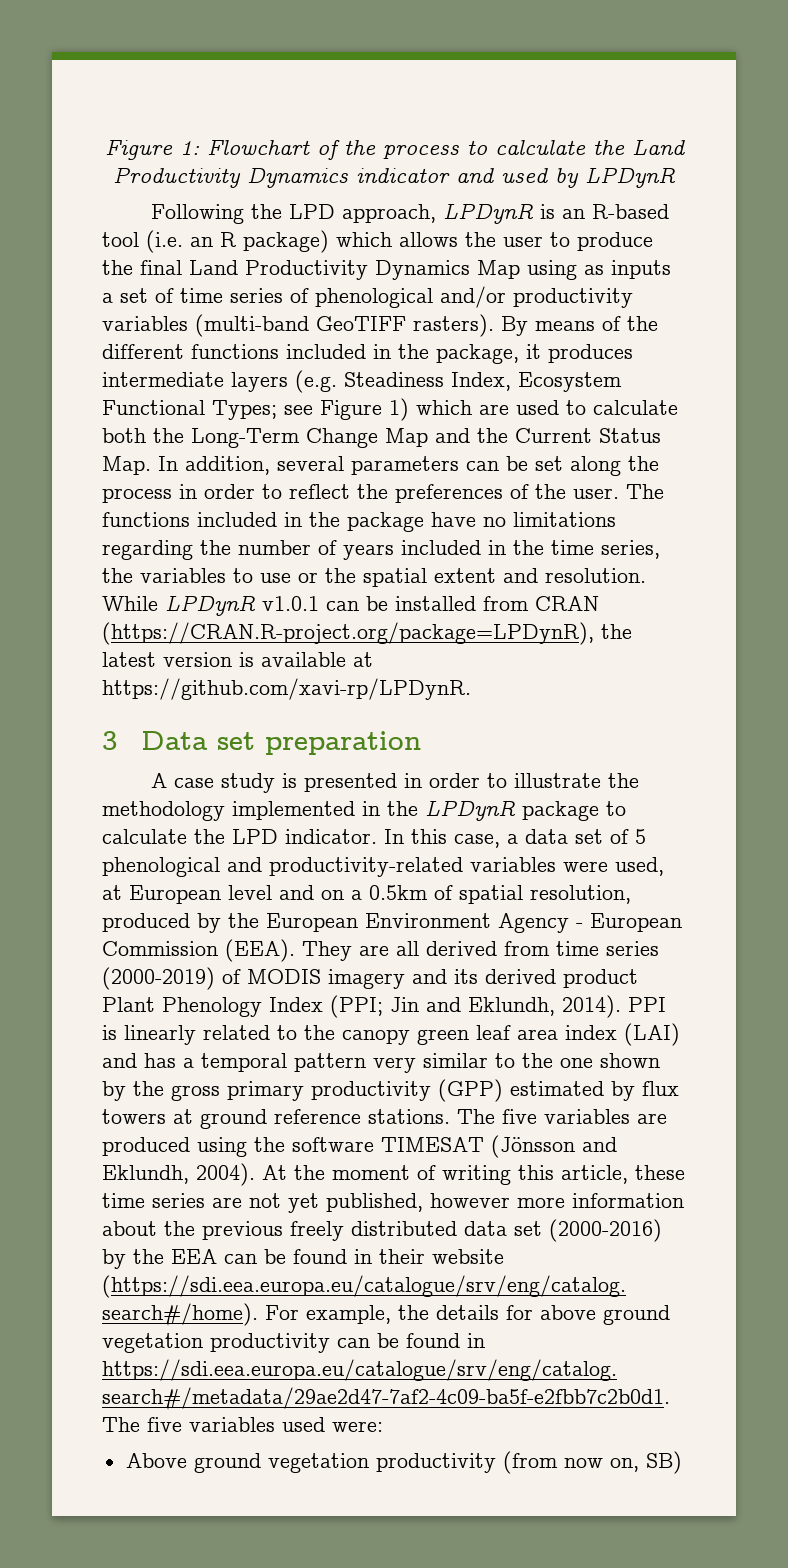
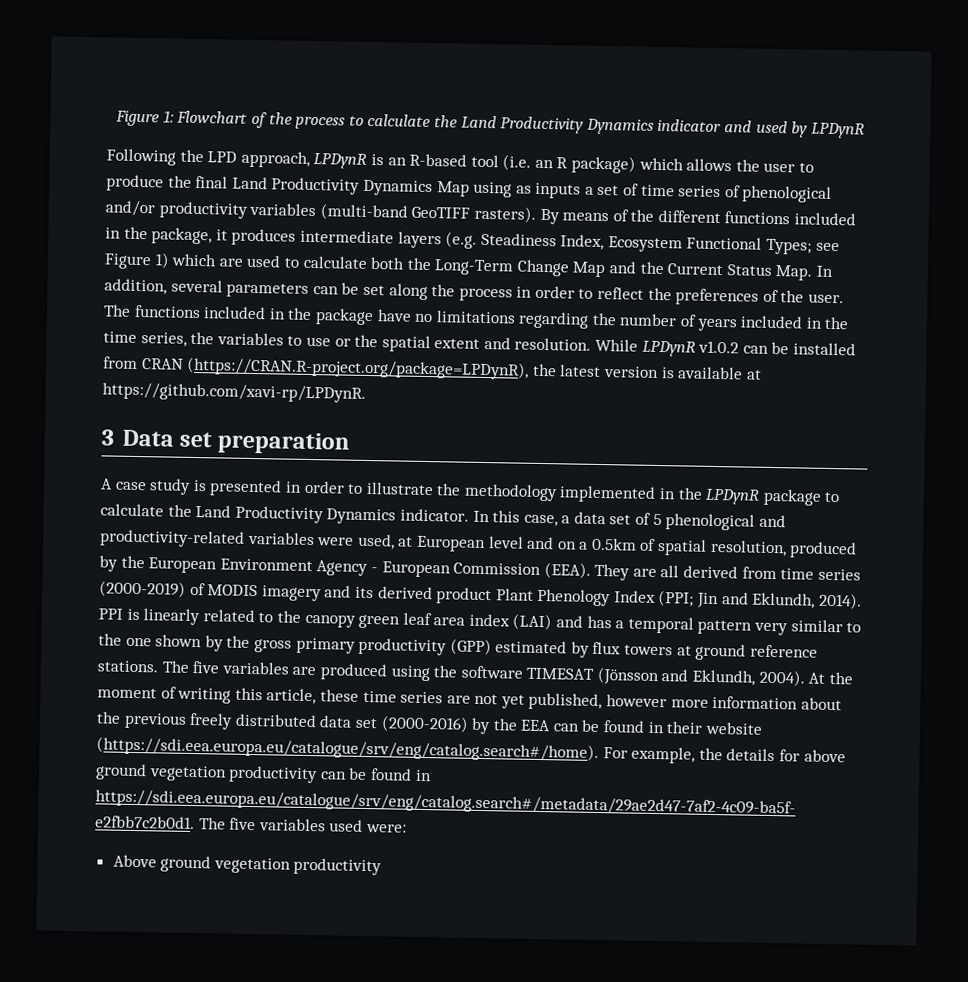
- While LPDynR v1.0.1 can be installed from CRAN (https://CRAN.R-project.org/package=LPDynR), the latest version is available at https://github.com/xavi-rp/LPDynR.
+ While LPDynR v1.0.2 can be installed from CRAN (https://CRAN.R-project.org/package=LPDynR), the latest version is available at https://github.com/xavi-rp/LPDynR.
- A case study is presented in order to illustrate the methodology implemented in the LPDynR package to calculate the LPD indicator.
+ A case study is presented in order to illustrate the methodology implemented in the LPDynR package to calculate the Land Productivity Dynamics indicator.
- Above ground vegetation productivity (from now on, SB)
+ Above ground vegetation productivity

